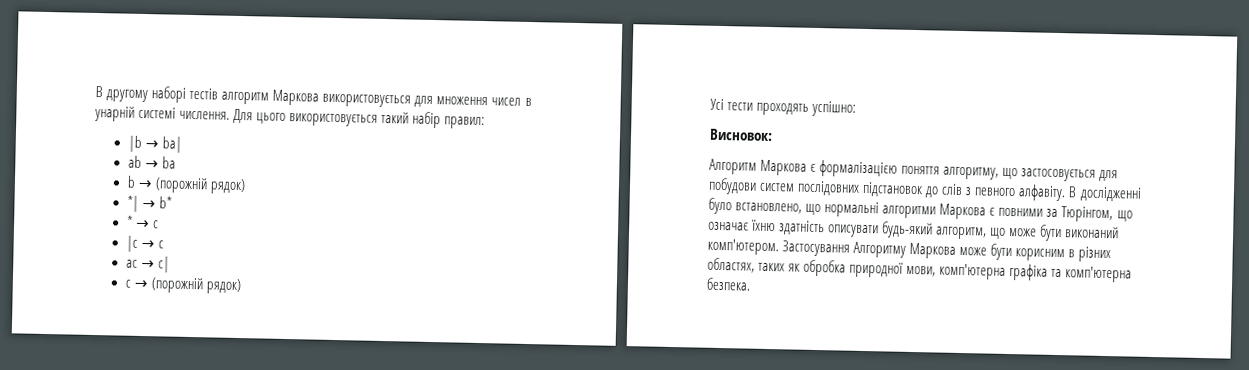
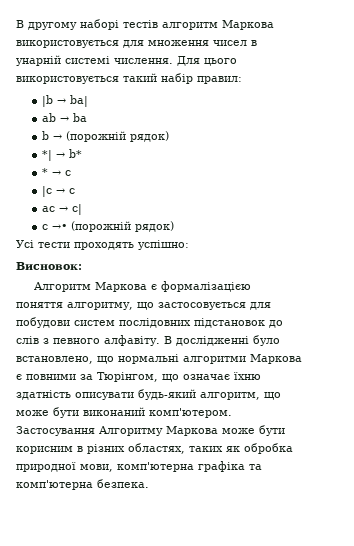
- c → (порожній рядок)
+ c →• (порожній рядок)

